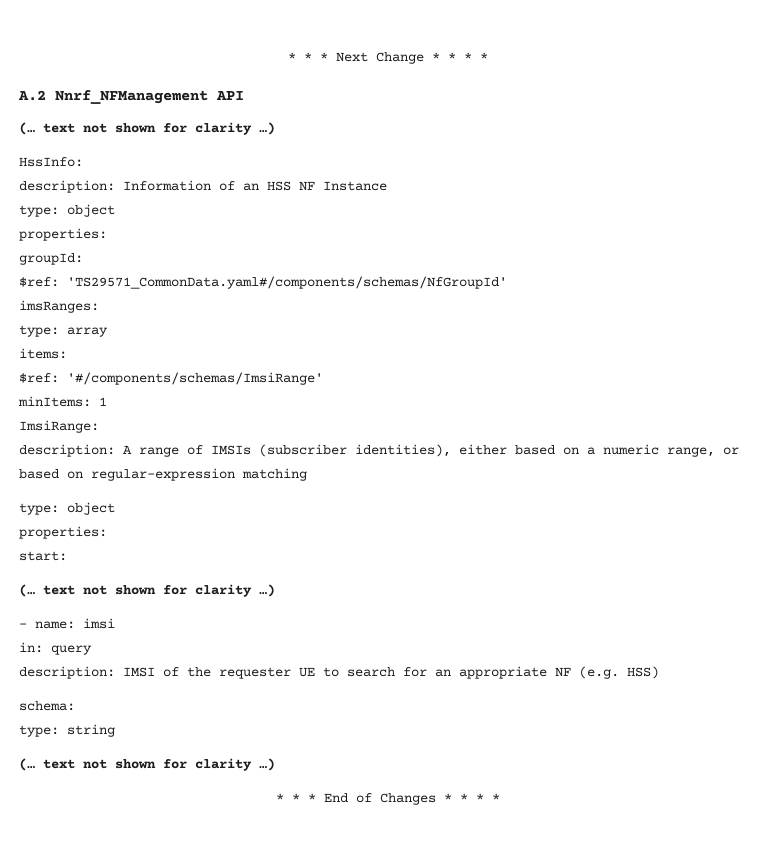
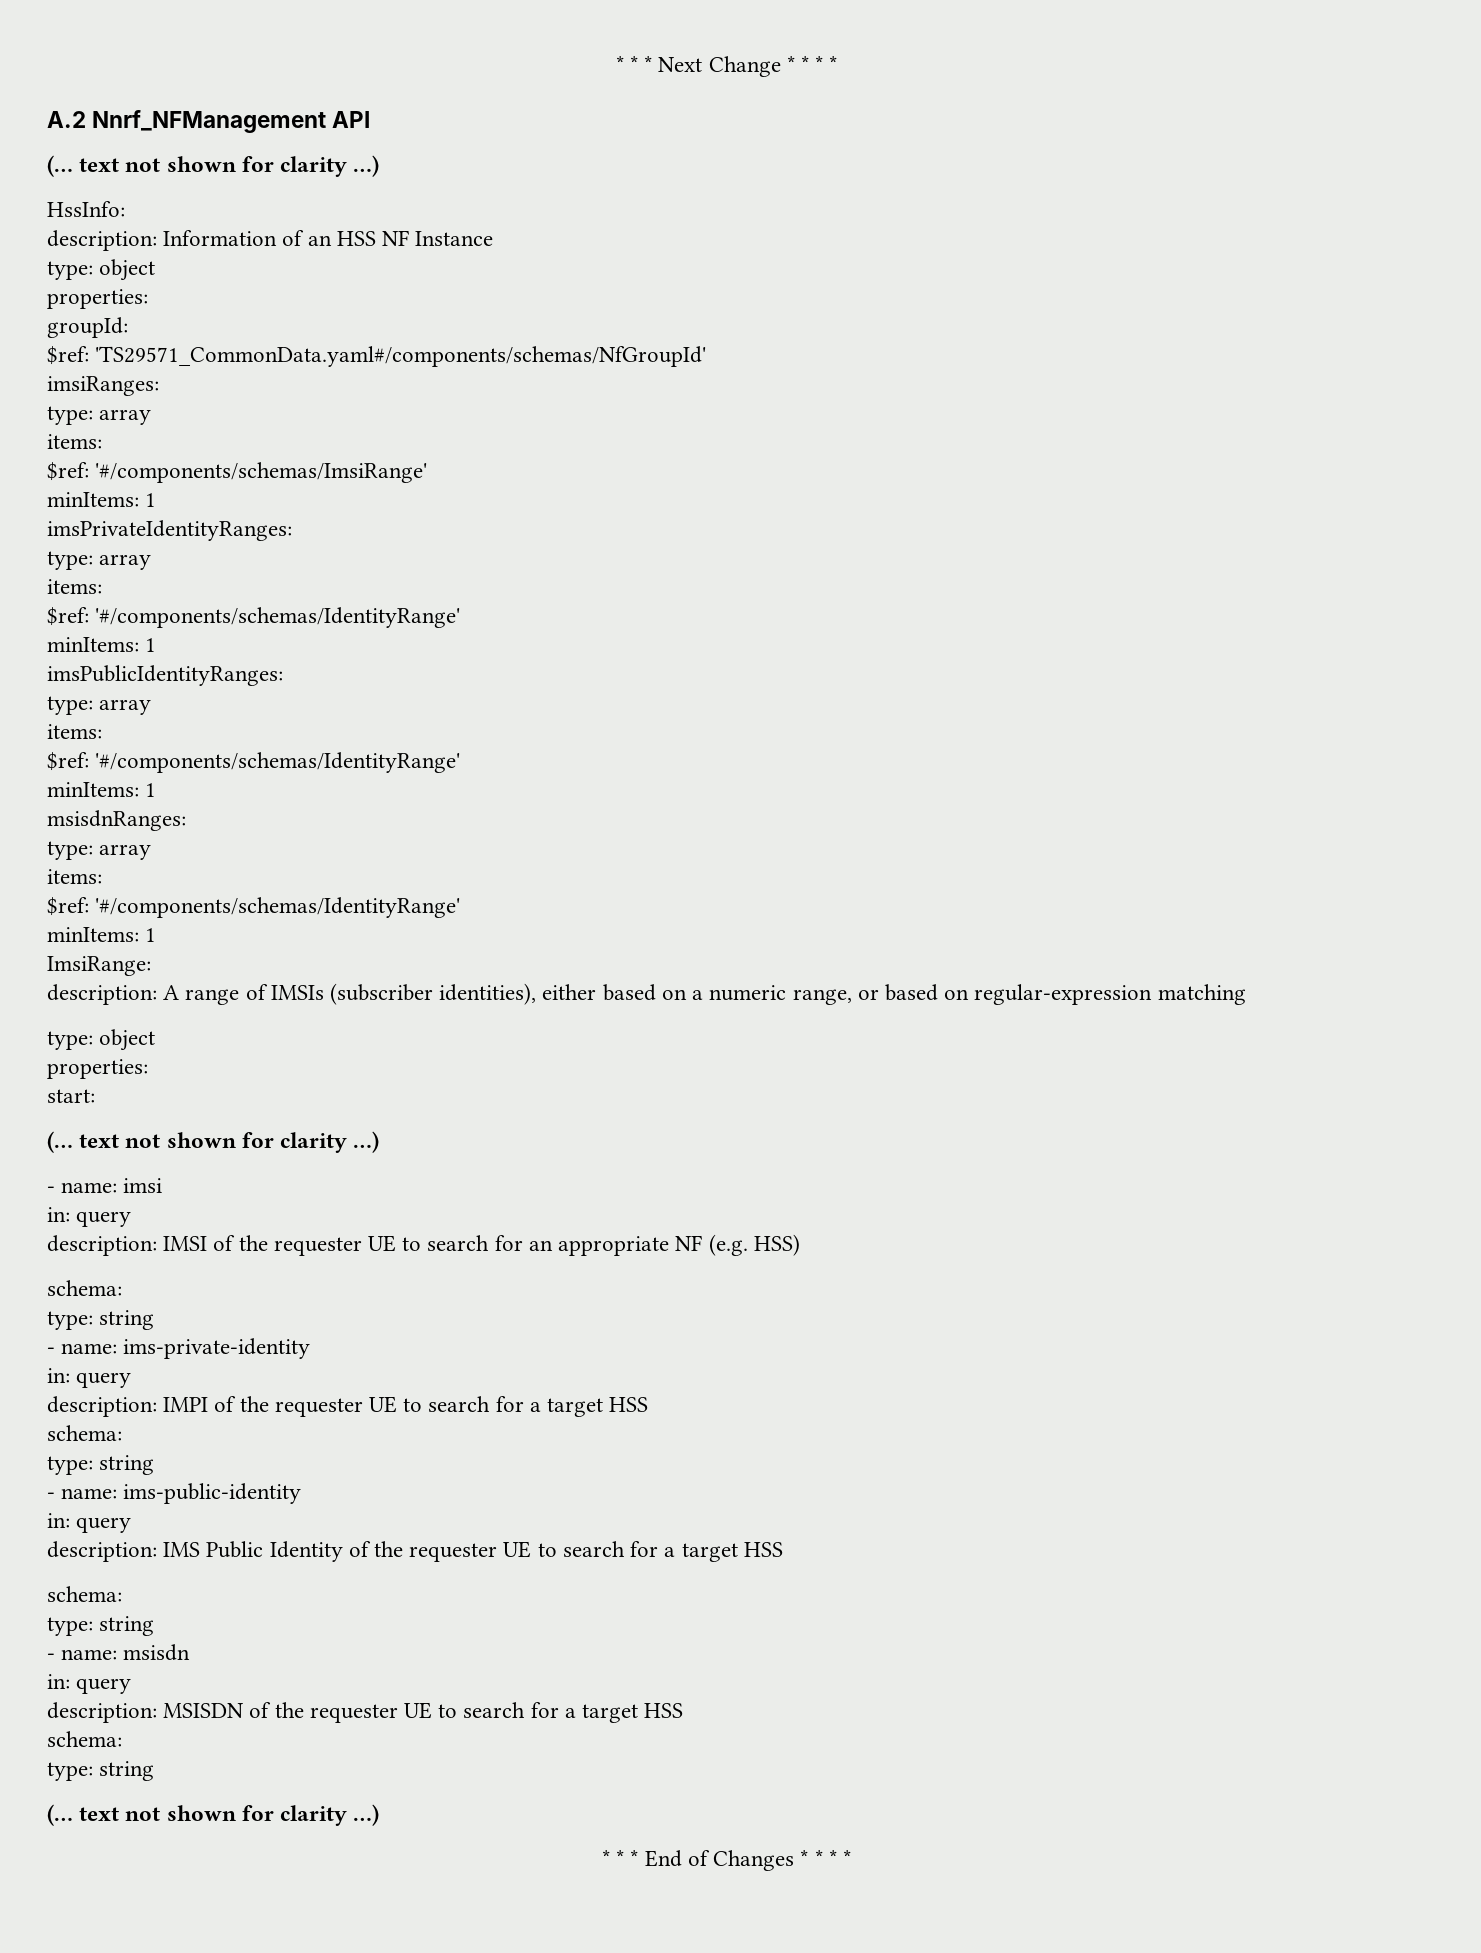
- imsRanges:
+ imsiRanges:
+ imsPrivateIdentityRanges:
+ type: array
+ items:
+ $ref: '#/components/schemas/IdentityRange'
+ minItems: 1
+ imsPublicIdentityRanges:
+ type: array
+ items:
+ $ref: '#/components/schemas/IdentityRange'
+ minItems: 1
+ msisdnRanges:
+ type: array
+ items:
+ $ref: '#/components/schemas/IdentityRange'
+ minItems: 1
+ - name: ims-private-identity
+ in: query
+ description: IMPI of the requester UE to search for a target HSS
+ schema:
+ type: string
+ - name: ims-public-identity
+ in: query
+ description: IMS Public Identity of the requester UE to search for a target HSS
+ schema:
+ type: string
+ - name: msisdn
+ in: query
+ description: MSISDN of the requester UE to search for a target HSS
+ schema:
+ type: string

